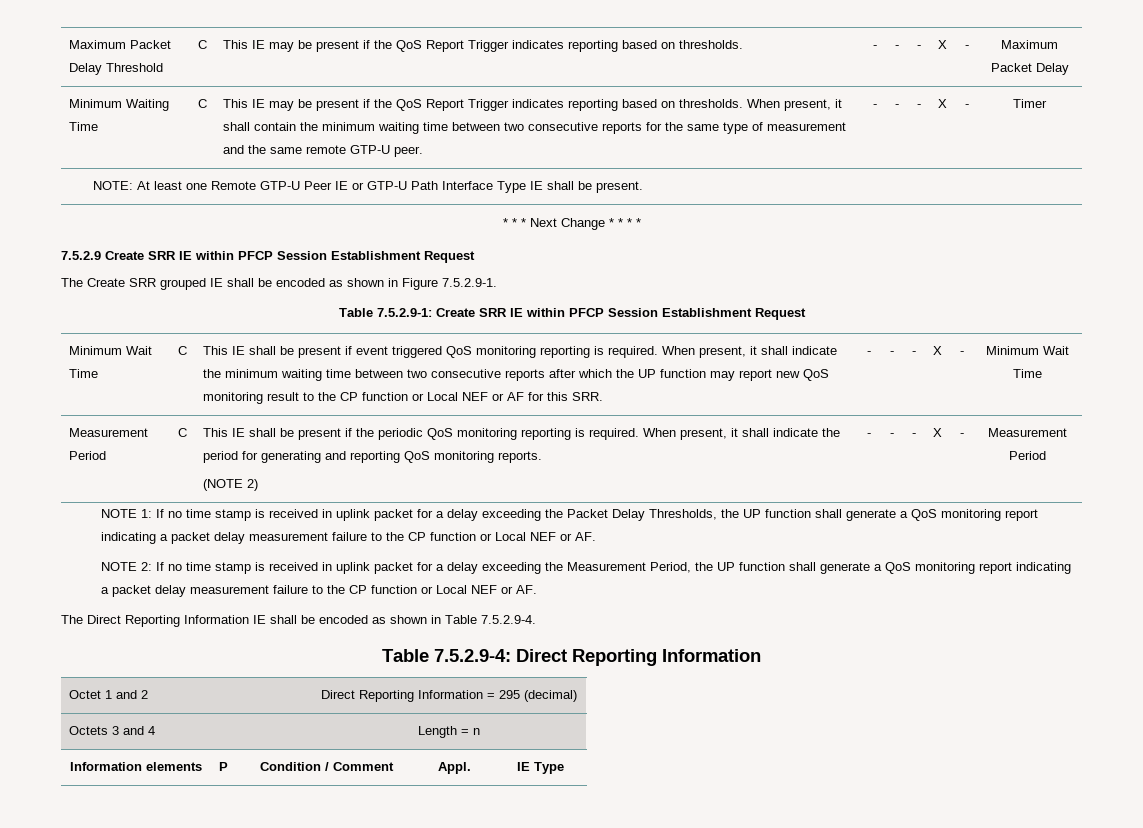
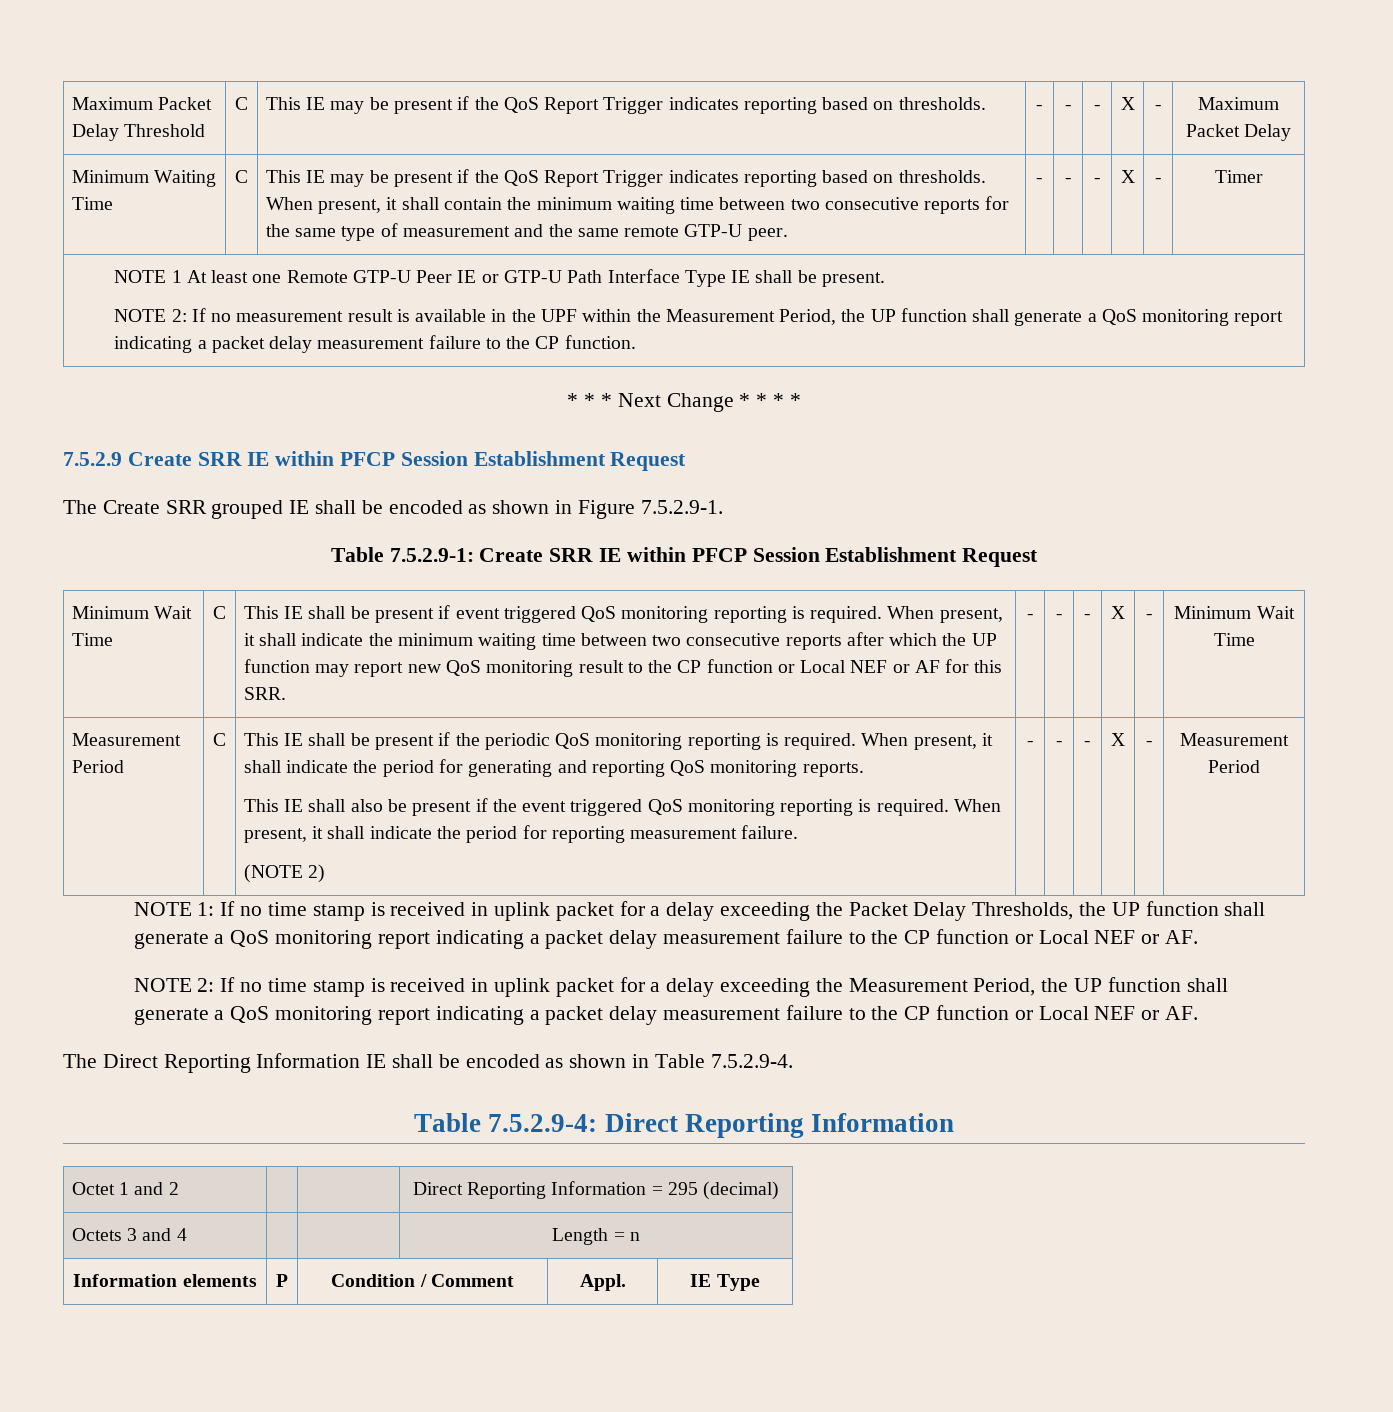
- NOTE: At least one Remote GTP-U Peer IE or GTP-U Path Interface Type IE shall be present.
+ NOTE 1 At least one Remote GTP-U Peer IE or GTP-U Path Interface Type IE shall be present.
+ NOTE 2: If no measurement result is available in the UPF within the Measurement Period, the UP function shall generate a QoS monitoring report indicating a packet delay measurement failure to the CP function.
+ This IE shall also be present if the event triggered QoS monitoring reporting is required. When present, it shall indicate the period for reporting measurement failure.

